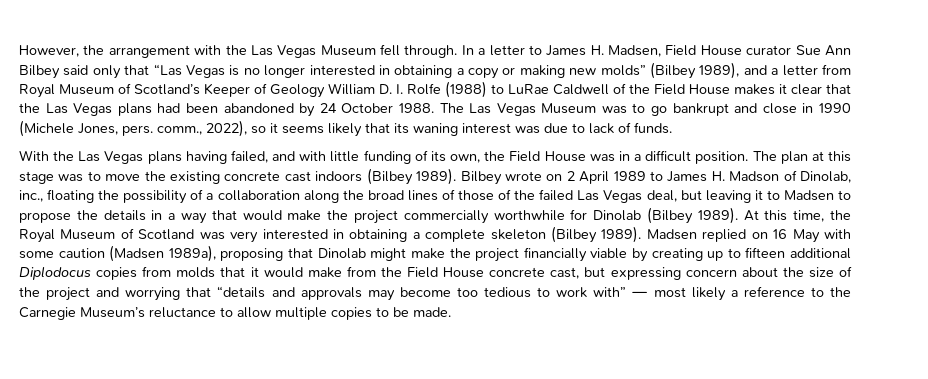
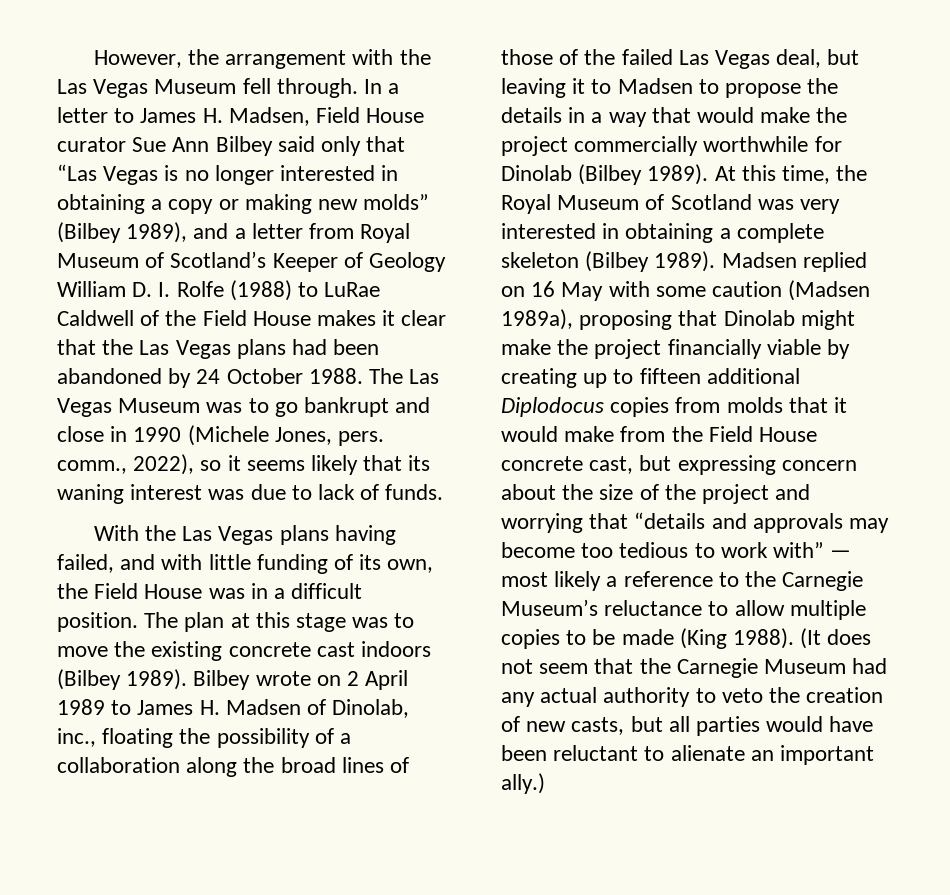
- Bilbey wrote on 2 April 1989 to James H. Madson of Dinolab, inc., floating the possibility of a collaboration along the broad lines of those of the failed Las Vegas deal, but leaving it to Madsen to propose the details in a way that would make the project commercially worthwhile for Dinolab (Bilbey 1989).
+ Bilbey wrote on 2 April 1989 to James H. Madsen of Dinolab, inc., floating the possibility of a collaboration along the broad lines of those of the failed Las Vegas deal, but leaving it to Madsen to propose the details in a way that would make the project commercially worthwhile for Dinolab (Bilbey 1989).
- Madsen replied on 16 May with some caution (Madsen 1989a), proposing that Dinolab might make the project financially viable by creating up to fifteen additional Diplodocus copies from molds that it would make from the Field House concrete cast, but expressing concern about the size of the project and worrying that “details and approvals may become too tedious to work with” — most likely a reference to the Carnegie Museum’s reluctance to allow multiple copies to be made.
+ Madsen replied on 16 May with some caution (Madsen 1989a), proposing that Dinolab might make the project financially viable by creating up to fifteen additional Diplodocus copies from molds that it would make from the Field House concrete cast, but expressing concern about the size of the project and worrying that “details and approvals may become too tedious to work with” — most likely a reference to the Carnegie Museum’s reluctance to allow multiple copies to be made (King 1988). (It does not seem that the Carnegie Museum had any actual authority to veto the creation of new casts, but all parties would have been reluctant to alienate an important ally.)

